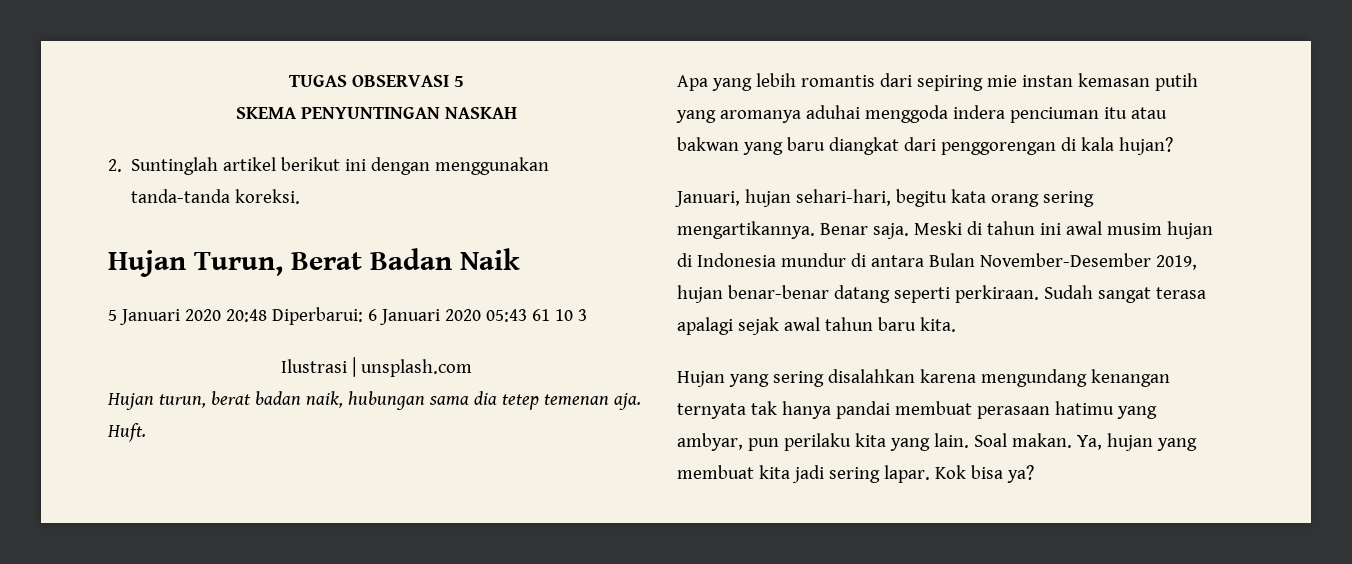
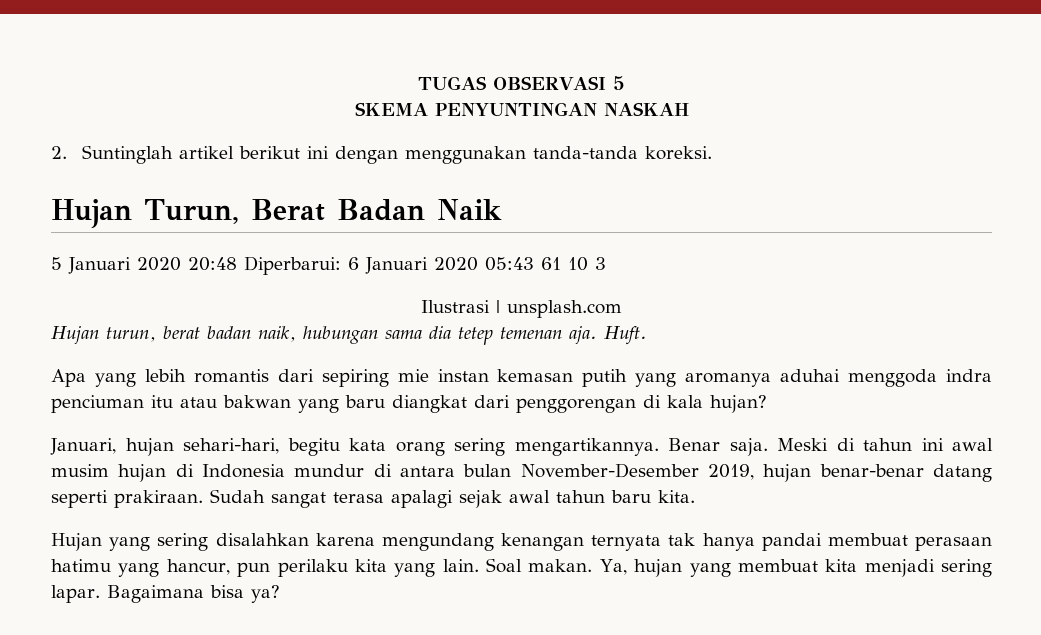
- Apa yang lebih romantis dari sepiring mie instan kemasan putih yang aromanya aduhai menggoda indera penciuman itu atau bakwan yang baru diangkat dari penggorengan di kala hujan?
+ Apa yang lebih romantis dari sepiring mie instan kemasan putih yang aromanya aduhai menggoda indra penciuman itu atau bakwan yang baru diangkat dari penggorengan di kala hujan?
- Meski di tahun ini awal musim hujan di Indonesia mundur di antara Bulan November-Desember 2019, hujan benar-benar datang seperti perkiraan.
+ Meski di tahun ini awal musim hujan di Indonesia mundur di antara bulan November-Desember 2019, hujan benar-benar datang seperti prakiraan.
- Hujan yang sering disalahkan karena mengundang kenangan ternyata tak hanya pandai membuat perasaan hatimu yang ambyar, pun perilaku kita yang lain.
+ Hujan yang sering disalahkan karena mengundang kenangan ternyata tak hanya pandai membuat perasaan hatimu yang hancur, pun perilaku kita yang lain.
- Ya, hujan yang membuat kita jadi sering lapar.
+ Ya, hujan yang membuat kita menjadi sering lapar.
- Kok bisa ya?
+ Bagaimana bisa ya?

